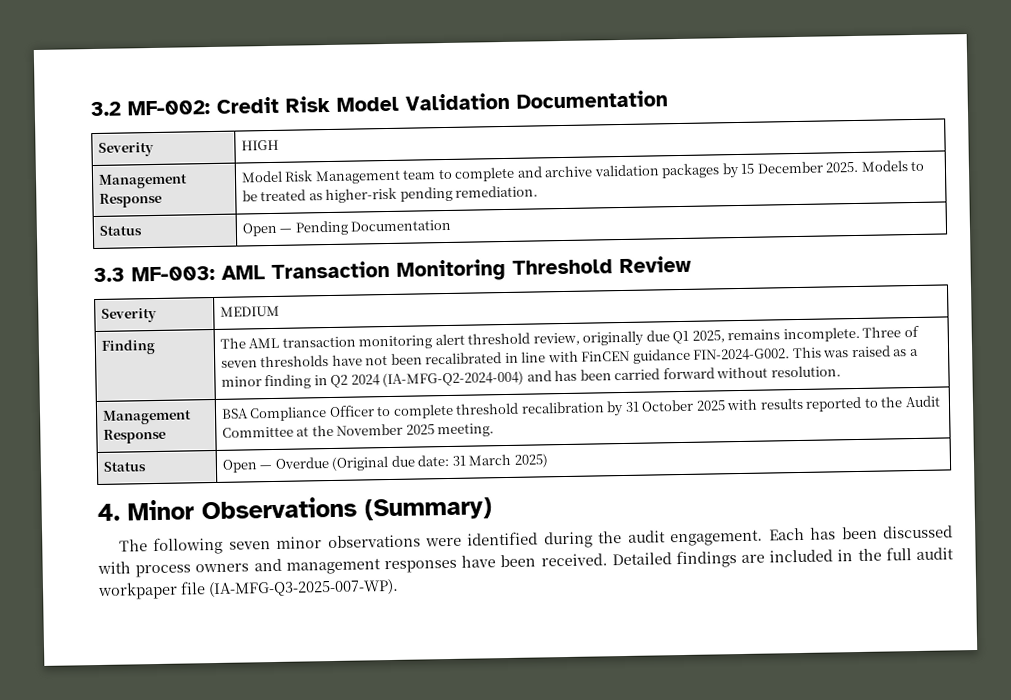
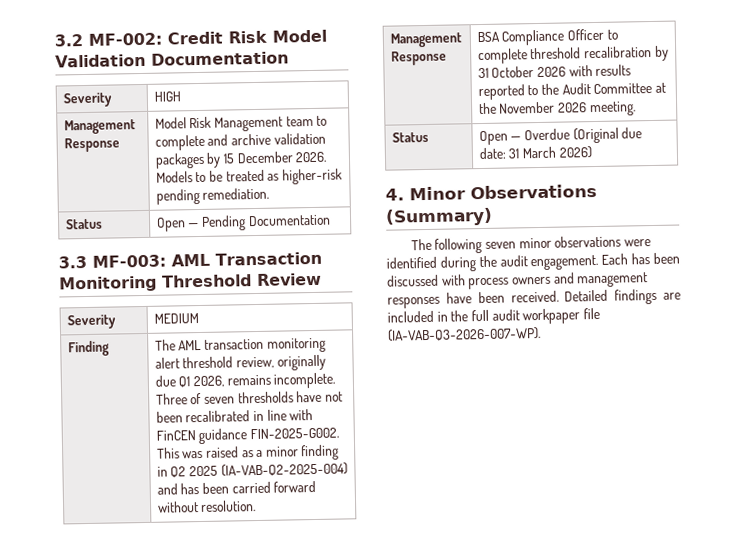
- Management Response | Model Risk Management team to complete and archive validation packages by 15 December 2025. Models to be treated as higher-risk pending remediation.
+ Management Response | Model Risk Management team to complete and archive validation packages by 15 December 2026. Models to be treated as higher-risk pending remediation.
- The AML transaction monitoring alert threshold review, originally due Q1 2025, remains incomplete.
+ The AML transaction monitoring alert threshold review, originally due Q1 2026, remains incomplete.
- Three of seven thresholds have not been recalibrated in line with FinCEN guidance FIN-2024-G002.
+ Three of seven thresholds have not been recalibrated in line with FinCEN guidance FIN-2025-G002.
- This was raised as a minor finding in Q2 2024 (IA-MFG-Q2-2024-004) and has been carried forward without resolution.
+ This was raised as a minor finding in Q2 2025 (IA-VAB-Q2-2025-004) and has been carried forward without resolution.
- Management Response | BSA Compliance Officer to complete threshold recalibration by 31 October 2025 with results reported to the Audit Committee at the November 2025 meeting.
+ Management Response | BSA Compliance Officer to complete threshold recalibration by 31 October 2026 with results reported to the Audit Committee at the November 2026 meeting.
- Status | Open — Overdue (Original due date: 31 March 2025)
+ Status | Open — Overdue (Original due date: 31 March 2026)
- Detailed findings are included in the full audit workpaper file (IA-MFG-Q3-2025-007-WP).
+ Detailed findings are included in the full audit workpaper file (IA-VAB-Q3-2026-007-WP).

